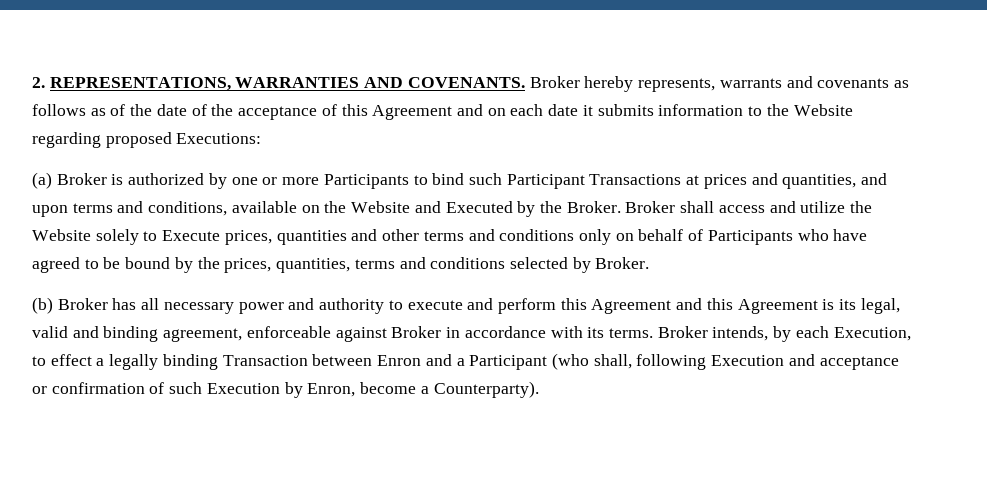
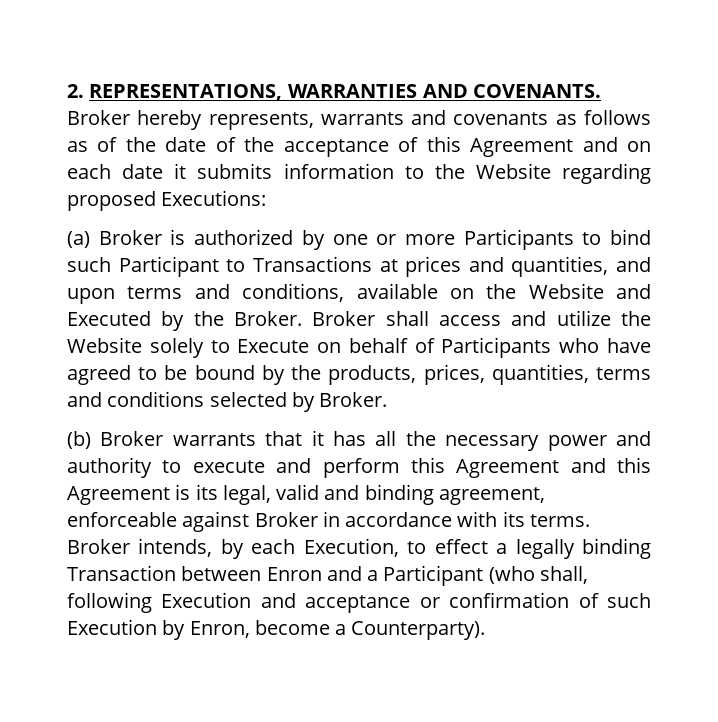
- (a) Broker is authorized by one or more Participants to bind such Participant Transactions at prices and quantities, and upon terms and conditions, available on the Website and Executed by the Broker.
+ (a) Broker is authorized by one or more Participants to bind such Participant to Transactions at prices and quantities, and upon terms and conditions, available on the Website and Executed by the Broker.
- Broker shall access and utilize the Website solely to Execute prices, quantities and other terms and conditions only on behalf of Participants who have agreed to be bound by the prices, quantities, terms and conditions selected by Broker.
+ Broker shall access and utilize the Website solely to Execute on behalf of Participants who have agreed to be bound by the products, prices, quantities, terms and conditions selected by Broker.
- (b) Broker has all necessary power and authority to execute and perform this Agreement and this Agreement is its legal, valid and binding agreement, enforceable against Broker in accordance with its terms.
+ (b) Broker warrants that it has all the necessary power and authority to execute and perform this Agreement and this Agreement is its legal, valid and binding agreement, enforceable against Broker in accordance with its terms.

